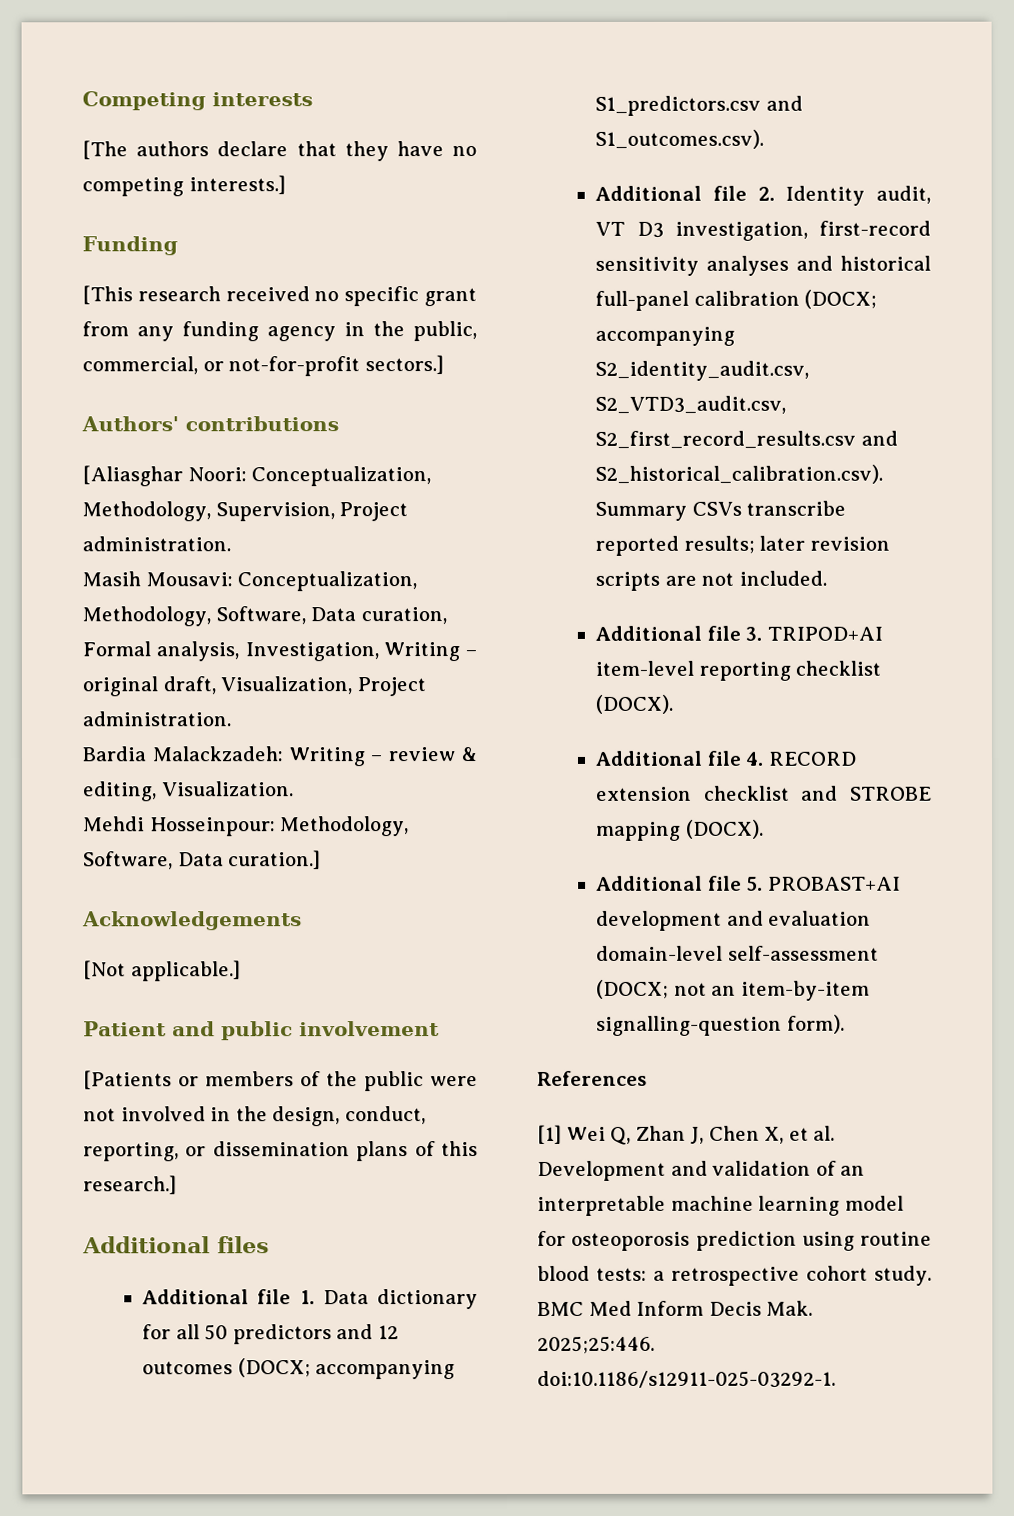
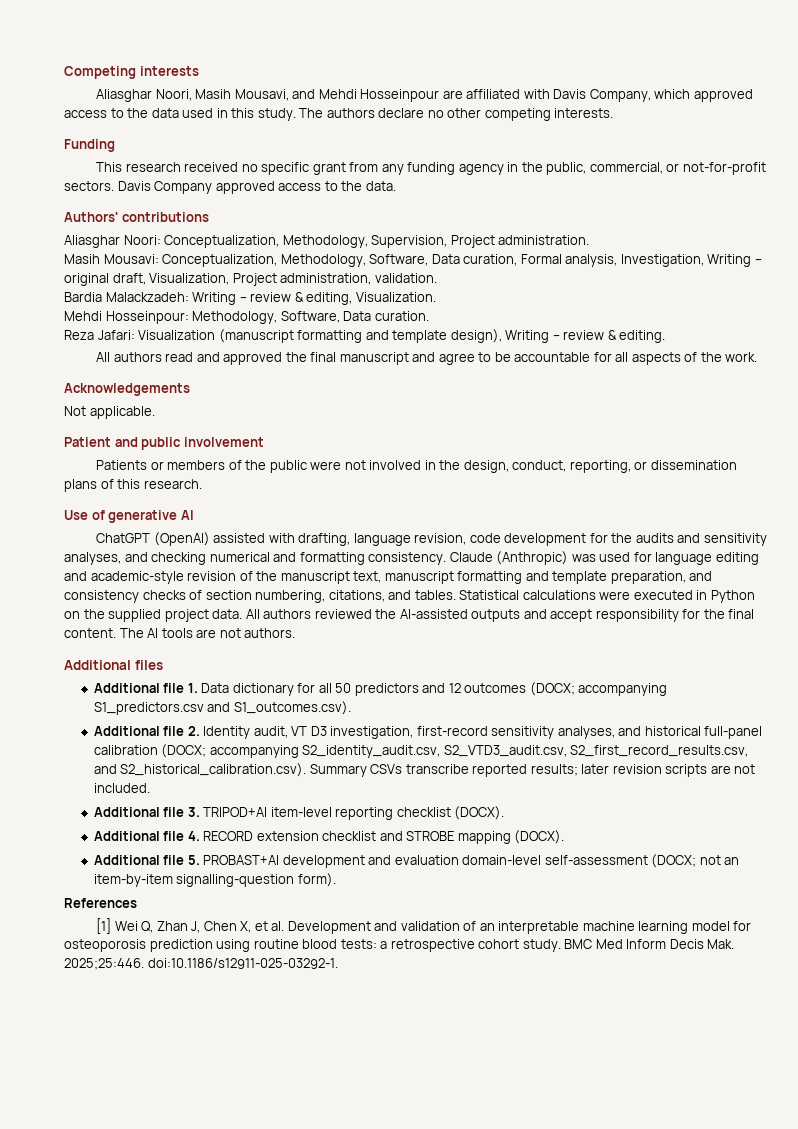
- [The authors declare that they have no competing interests.]
+ Aliasghar Noori, Masih Mousavi, and Mehdi Hosseinpour are affiliated with Davis Company, which approved access to the data used in this study. The authors declare no other competing interests.
- [This research received no specific grant from any funding agency in the public, commercial, or not-for-profit sectors.]
+ This research received no specific grant from any funding agency in the public, commercial, or not-for-profit sectors. Davis Company approved access to the data.
- [Aliasghar Noori: Conceptualization, Methodology, Supervision, Project administration.
+ Aliasghar Noori: Conceptualization, Methodology, Supervision, Project administration.
- Masih Mousavi: Conceptualization, Methodology, Software, Data curation, Formal analysis, Investigation, Writing – original draft, Visualization, Project administration.
+ Masih Mousavi: Conceptualization, Methodology, Software, Data curation, Formal analysis, Investigation, Writing – original draft, Visualization, Project administration, validation.
- Mehdi Hosseinpour: Methodology, Software, Data curation.]
+ Mehdi Hosseinpour: Methodology, Software, Data curation.
+ Reza Jafari: Visualization (manuscript formatting and template design), Writing – review & editing.
+ All authors read and approved the final manuscript and agree to be accountable for all aspects of the work.
- [Not applicable.]
+ Not applicable.
- [Patients or members of the public were not involved in the design, conduct, reporting, or dissemination plans of this research.]
+ Patients or members of the public were not involved in the design, conduct, reporting, or dissemination plans of this research.
+ Use of generative AI
+ ChatGPT (OpenAI) assisted with drafting, language revision, code development for the audits and sensitivity analyses, and checking numerical and formatting consistency. Claude (Anthropic) was used for language editing and academic-style revision of the manuscript text, manuscript formatting and template preparation, and consistency checks of section numbering, citations, and tables. Statistical calculations were executed in Python on the supplied project data. All authors reviewed the AI-assisted outputs and accept responsibility for the final content. The AI tools are not authors.
- Additional file 2. Identity audit, VT D3 investigation, first-record sensitivity analyses and historical full-panel calibration (DOCX; accompanying S2_identity_audit.csv, S2_VTD3_audit.csv, S2_first_record_results.csv and S2_historical_calibration.csv). Summary CSVs transcribe reported results; later revision scripts are not included.
+ Additional file 2. Identity audit, VT D3 investigation, first-record sensitivity analyses, and historical full-panel calibration (DOCX; accompanying S2_identity_audit.csv, S2_VTD3_audit.csv, S2_first_record_results.csv, and S2_historical_calibration.csv). Summary CSVs transcribe reported results; later revision scripts are not included.

